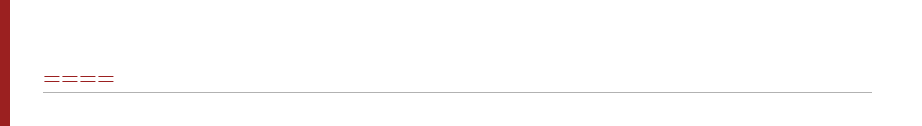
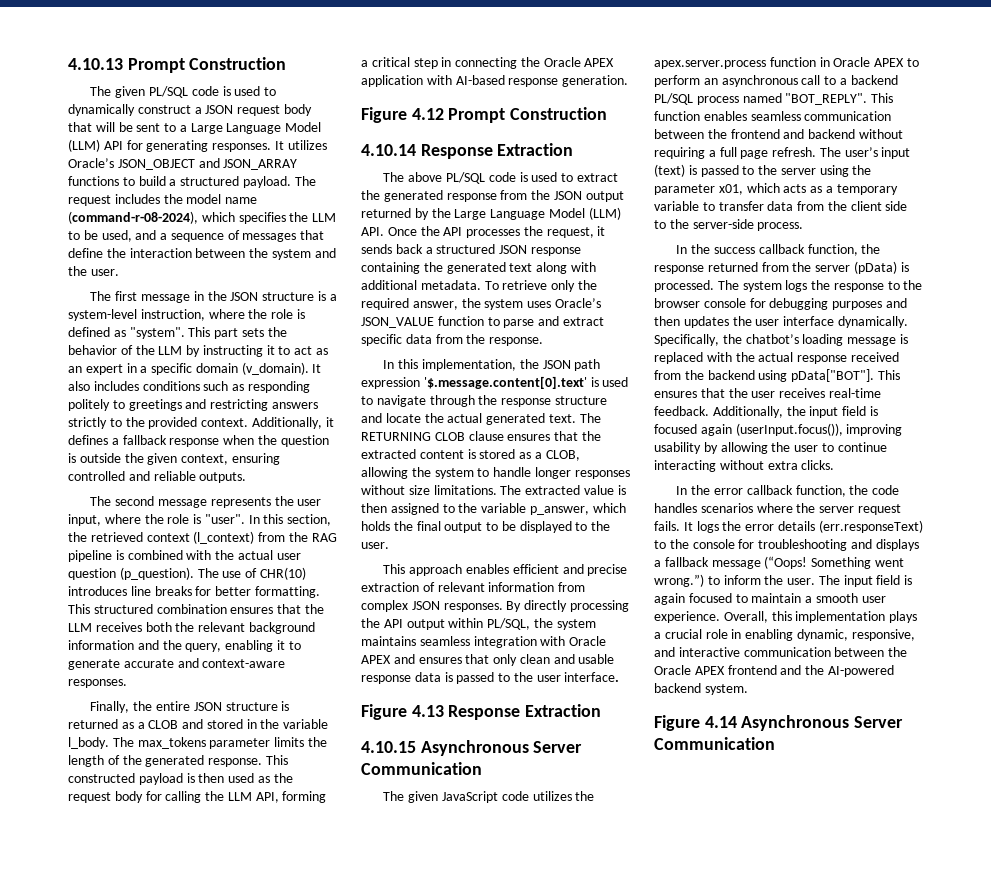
- ====
+ 4.10.13 Prompt Construction
+ The given PL/SQL code is used to dynamically construct a JSON request body that will be sent to a Large Language Model (LLM) API for generating responses. It utilizes Oracle’s JSON_OBJECT and JSON_ARRAY functions to build a structured payload. The request includes the model name (command-r-08-2024), which specifies the LLM to be used, and a sequence of messages that define the interaction between the system and the user.
+ The first message in the JSON structure is a system-level instruction, where the role is defined as "system". This part sets the behavior of the LLM by instructing it to act as an expert in a specific domain (v_domain). It also includes conditions such as responding politely to greetings and restricting answers strictly to the provided context. Additionally, it defines a fallback response when the question is outside the given context, ensuring controlled and reliable outputs.
+ The second message represents the user input, where the role is "user". In this section, the retrieved context (l_context) from the RAG pipeline is combined with the actual user question (p_question). The use of CHR(10) introduces line breaks for better formatting. This structured combination ensures that the LLM receives both the relevant background information and the query, enabling it to generate accurate and context-aware responses.
+ Finally, the entire JSON structure is returned as a CLOB and stored in the variable l_body. The max_tokens parameter limits the length of the generated response. This constructed payload is then used as the request body for calling the LLM API, forming a critical step in connecting the Oracle APEX application with AI-based response generation.
+ Figure 4.12 Prompt Construction
+ 4.10.14 Response Extraction
+ The above PL/SQL code is used to extract the generated response from the JSON output returned by the Large Language Model (LLM) API. Once the API processes the request, it sends back a structured JSON response containing the generated text along with additional metadata. To retrieve only the required answer, the system uses Oracle’s JSON_VALUE function to parse and extract specific data from the response.
+ In this implementation, the JSON path expression '$.message.content[0].text' is used to navigate through the response structure and locate the actual generated text. The RETURNING CLOB clause ensures that the extracted content is stored as a CLOB, allowing the system to handle longer responses without size limitations. The extracted value is then assigned to the variable p_answer, which holds the final output to be displayed to the user.
+ This approach enables efficient and precise extraction of relevant information from complex JSON responses. By directly processing the API output within PL/SQL, the system maintains seamless integration with Oracle APEX and ensures that only clean and usable response data is passed to the user interface.
+ Figure 4.13 Response Extraction
+ 4.10.15 Asynchronous Server Communication
+ The given JavaScript code utilizes the apex.server.process function in Oracle APEX to perform an asynchronous call to a backend PL/SQL process named "BOT_REPLY". This function enables seamless communication between the frontend and backend without requiring a full page refresh. The user’s input (text) is passed to the server using the parameter x01, which acts as a temporary variable to transfer data from the client side to the server-side process.
+ In the success callback function, the response returned from the server (pData) is processed. The system logs the response to the browser console for debugging purposes and then updates the user interface dynamically. Specifically, the chatbot’s loading message is replaced with the actual response received from the backend using pData["BOT"]. This ensures that the user receives real-time feedback. Additionally, the input field is focused again (userInput.focus()), improving usability by allowing the user to continue interacting without extra clicks.
+ In the error callback function, the code handles scenarios where the server request fails. It logs the error details (err.responseText) to the console for troubleshooting and displays a fallback message (“Oops! Something went wrong.”) to inform the user. The input field is again focused to maintain a smooth user experience. Overall, this implementation plays a crucial role in enabling dynamic, responsive, and interactive communication between the Oracle APEX frontend and the AI-powered backend system.
+ Figure 4.14 Asynchronous Server Communication

